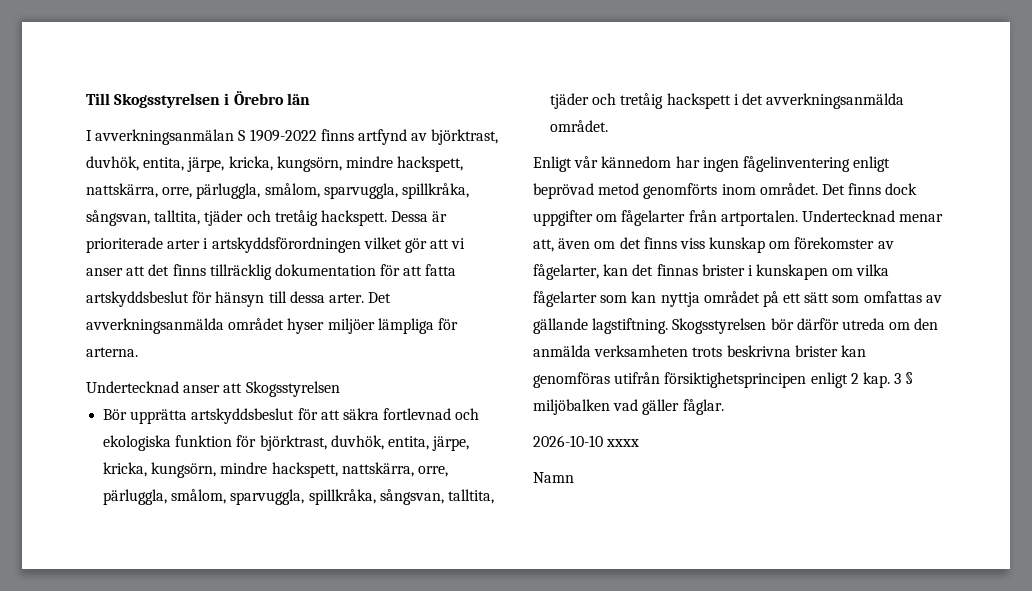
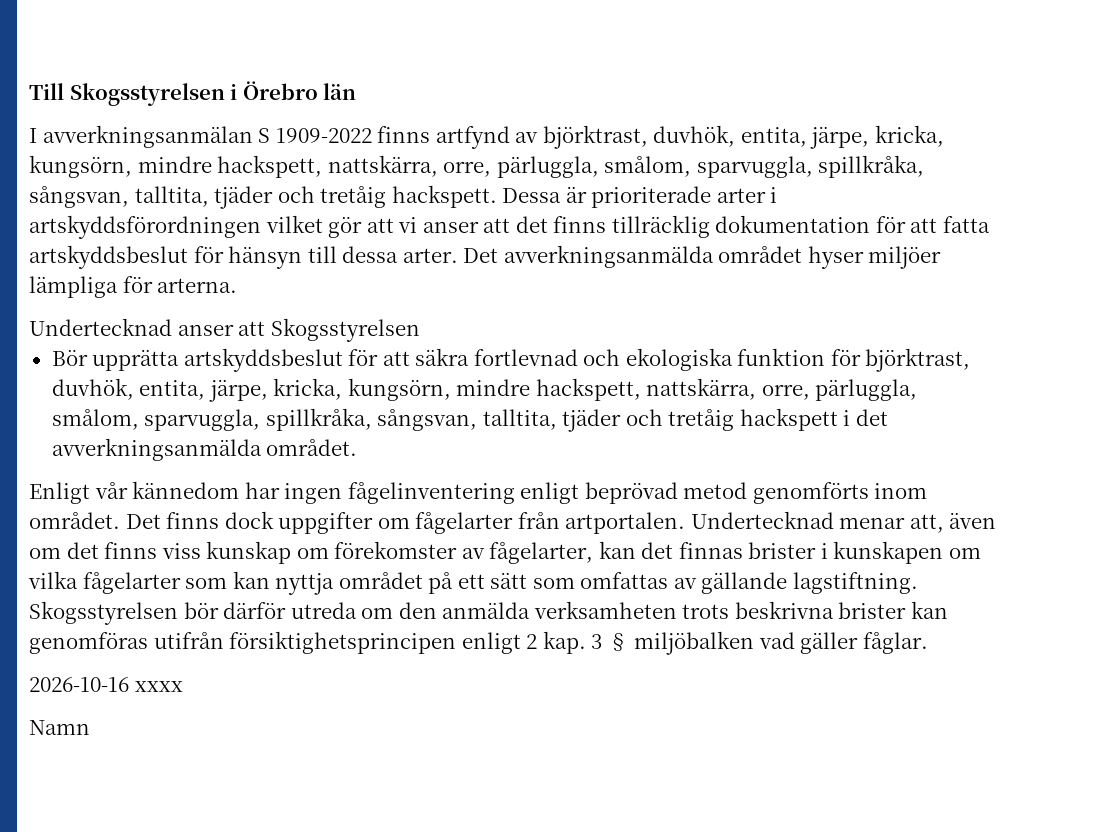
- 2026-10-10 xxxx
+ 2026-10-16 xxxx

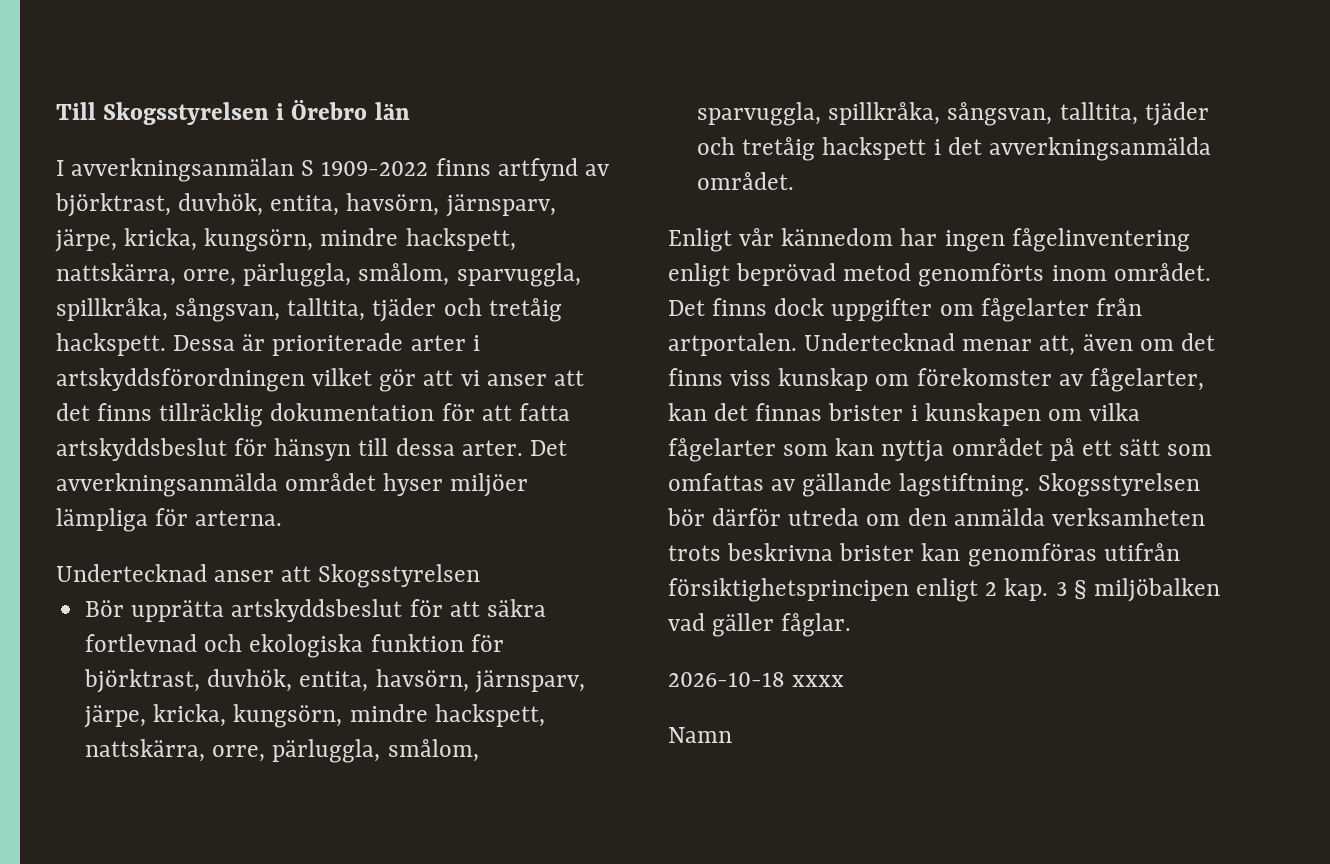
- I avverkningsanmälan S 1909-2022 finns artfynd av björktrast, duvhök, entita, järpe, kricka, kungsörn, mindre hackspett, nattskärra, orre, pärluggla, smålom, sparvuggla, spillkråka, sångsvan, talltita, tjäder och tretåig hackspett.
+ I avverkningsanmälan S 1909-2022 finns artfynd av björktrast, duvhök, entita, havsörn, järnsparv, järpe, kricka, kungsörn, mindre hackspett, nattskärra, orre, pärluggla, smålom, sparvuggla, spillkråka, sångsvan, talltita, tjäder och tretåig hackspett.
- Bör upprätta artskyddsbeslut för att säkra fortlevnad och ekologiska funktion för björktrast, duvhök, entita, järpe, kricka, kungsörn, mindre hackspett, nattskärra, orre, pärluggla, smålom, sparvuggla, spillkråka, sångsvan, talltita, tjäder och tretåig hackspett i det avverkningsanmälda området.
+ Bör upprätta artskyddsbeslut för att säkra fortlevnad och ekologiska funktion för björktrast, duvhök, entita, havsörn, järnsparv, järpe, kricka, kungsörn, mindre hackspett, nattskärra, orre, pärluggla, smålom, sparvuggla, spillkråka, sångsvan, talltita, tjäder och tretåig hackspett i det avverkningsanmälda området.
- 2026-10-16 xxxx
+ 2026-10-18 xxxx

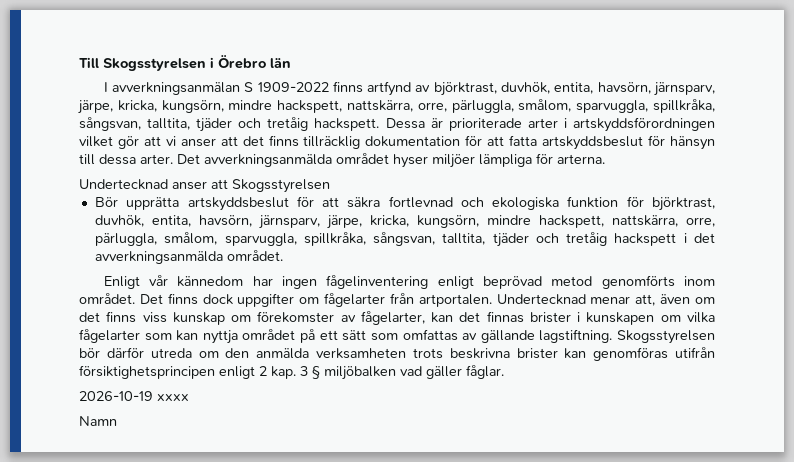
- 2026-10-18 xxxx
+ 2026-10-19 xxxx

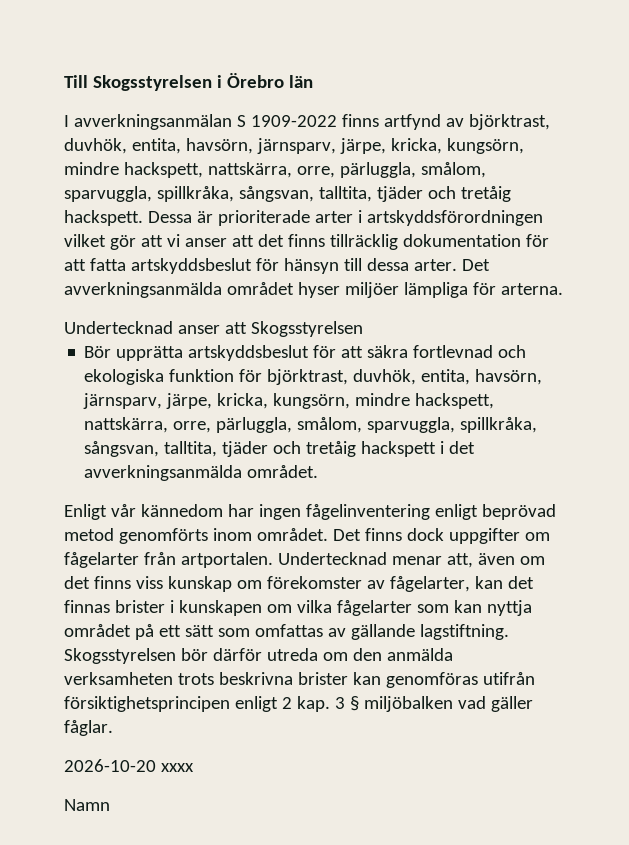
- 2026-10-19 xxxx
+ 2026-10-20 xxxx

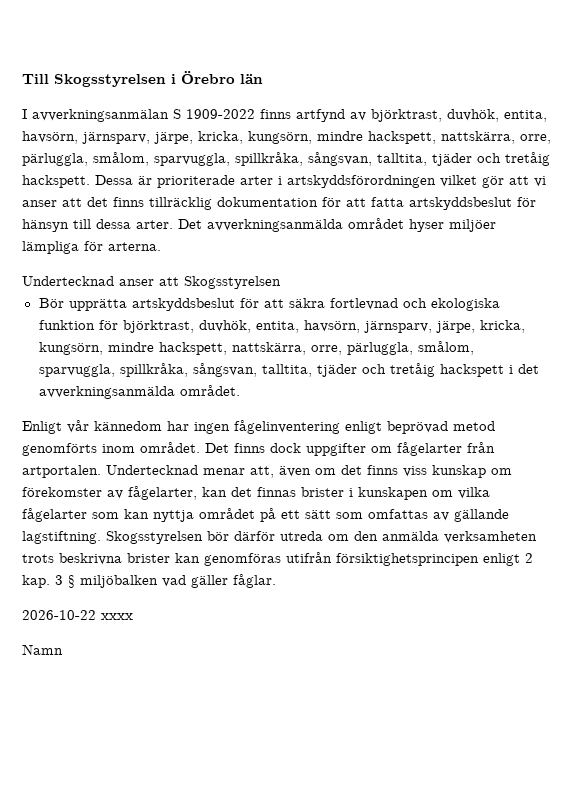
- 2026-10-20 xxxx
+ 2026-10-22 xxxx

